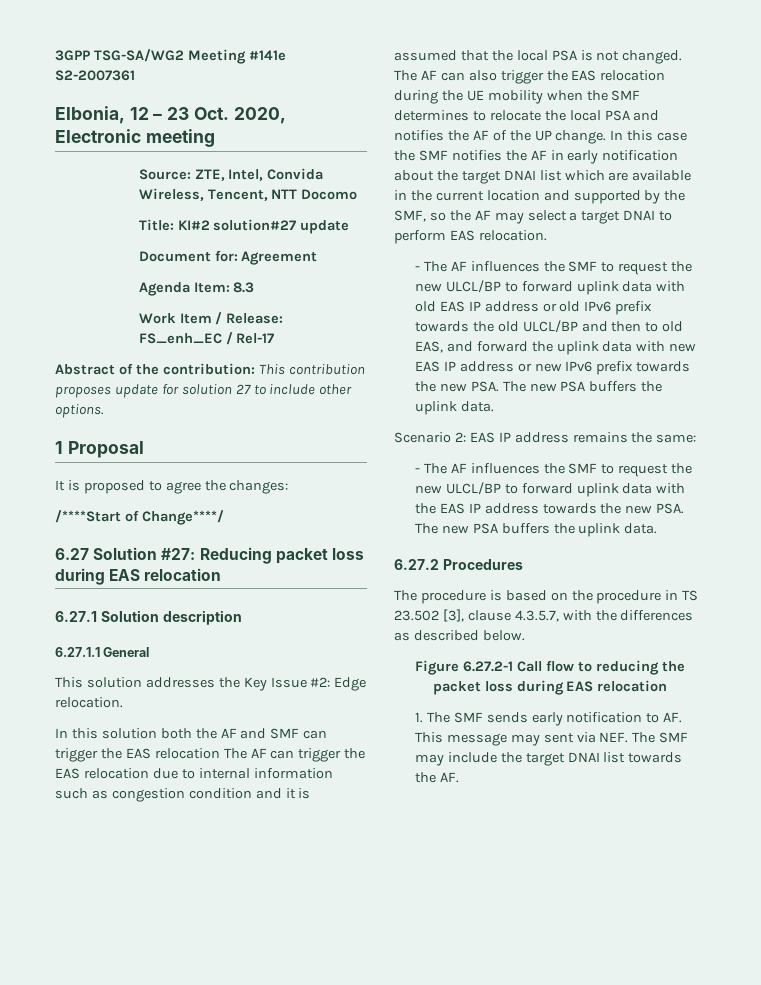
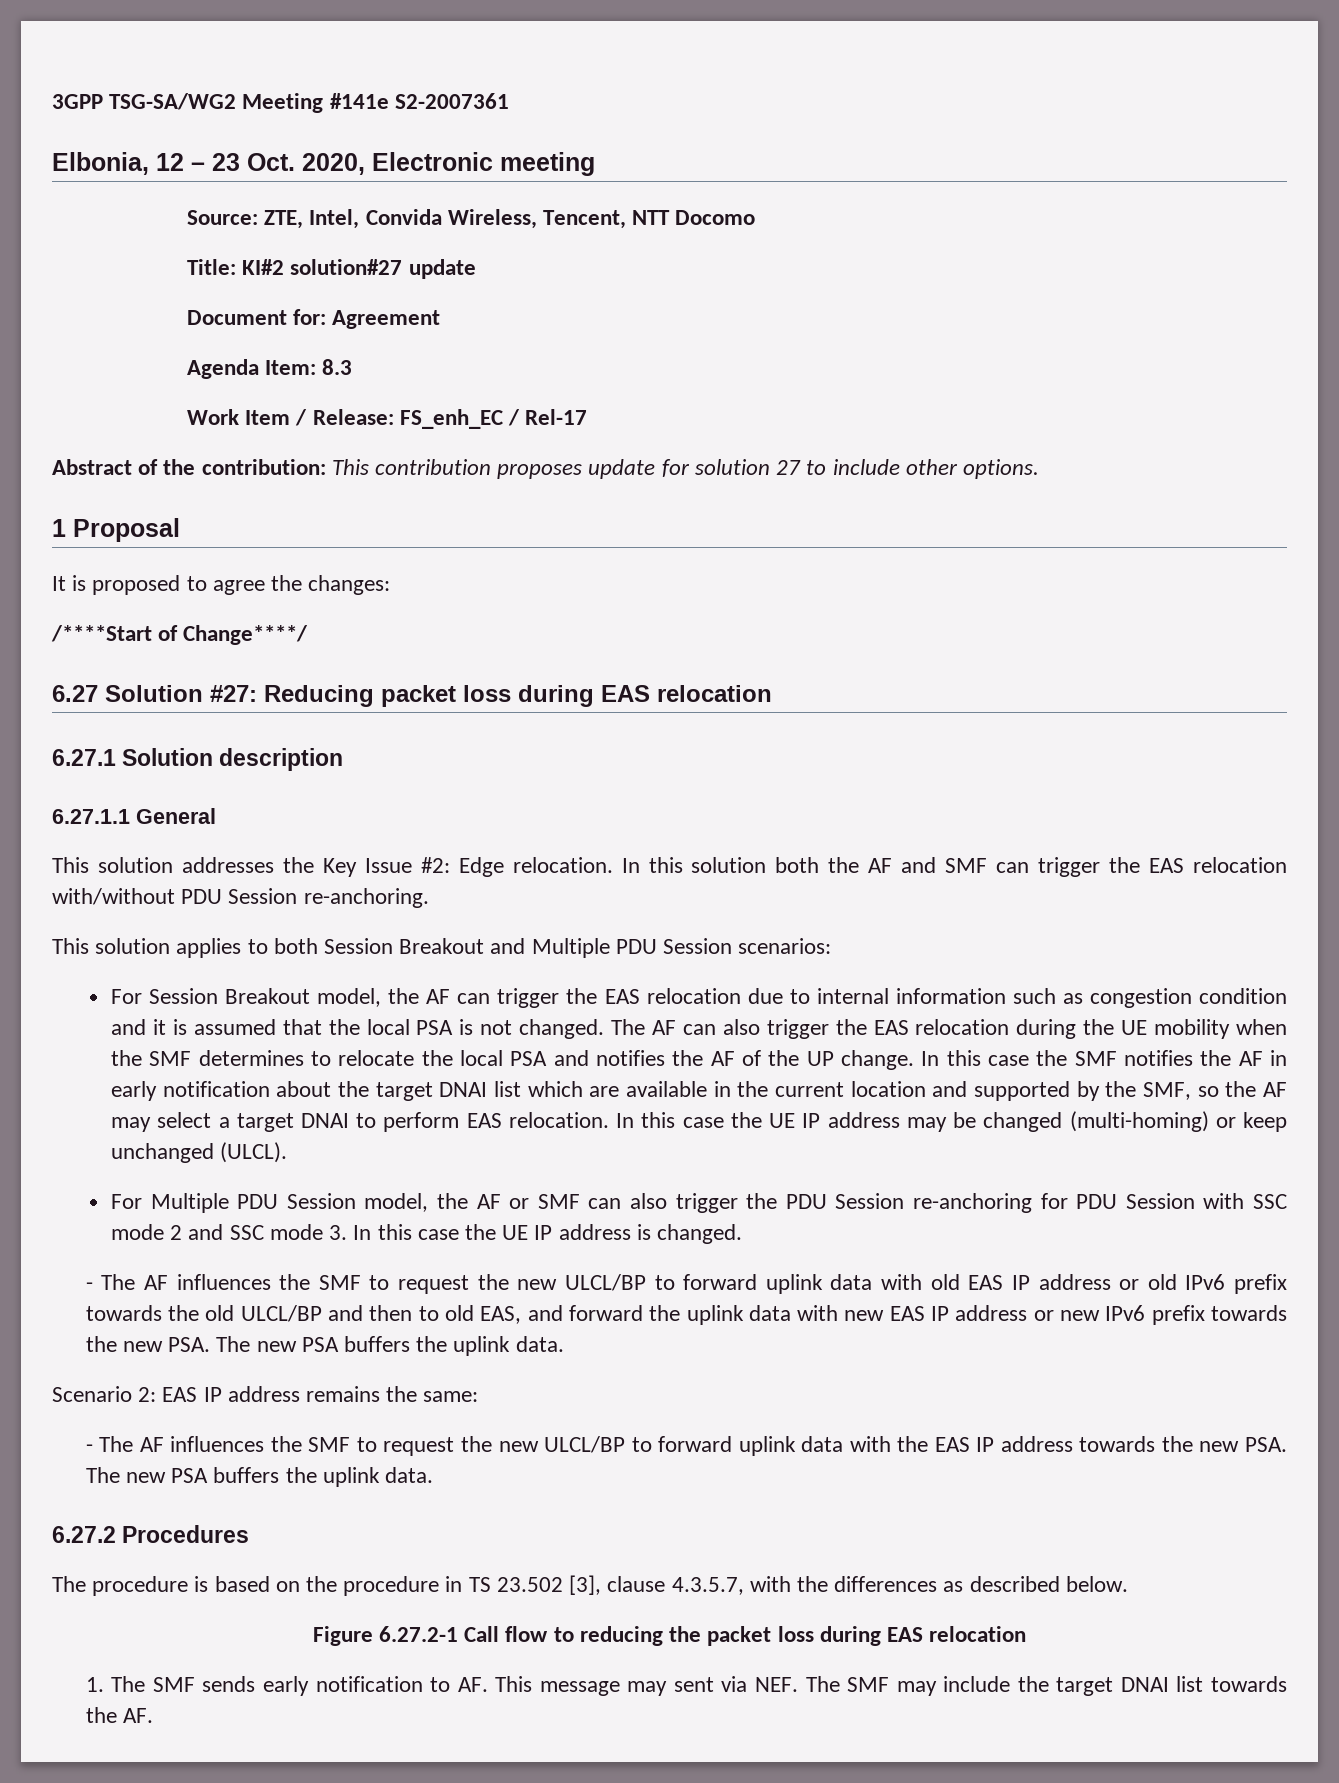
- This solution addresses the Key Issue #2: Edge relocation.
- In this solution both the AF and SMF can trigger the EAS relocation The AF can trigger the EAS relocation due to internal information such as congestion condition and it is assumed that the local PSA is not changed.
+ This solution addresses the Key Issue #2: Edge relocation. In this solution both the AF and SMF can trigger the EAS relocation with/without PDU Session re-anchoring.
+ This solution applies to both Session Breakout and Multiple PDU Session scenarios:
+ For Session Breakout model, the AF can trigger the EAS relocation due to internal information such as congestion condition and it is assumed that the local PSA is not changed.
+ In this case the UE IP address may be changed (multi-homing) or keep unchanged (ULCL).
+ For Multiple PDU Session model, the AF or SMF can also trigger the PDU Session re-anchoring for PDU Session with SSC mode 2 and SSC mode 3. In this case the UE IP address is changed.

